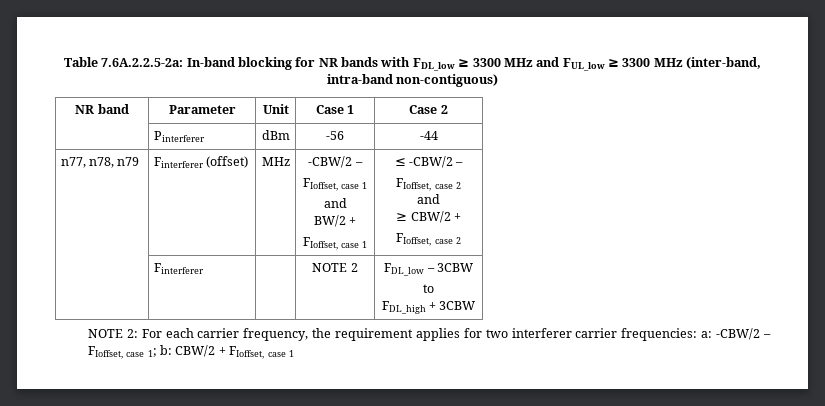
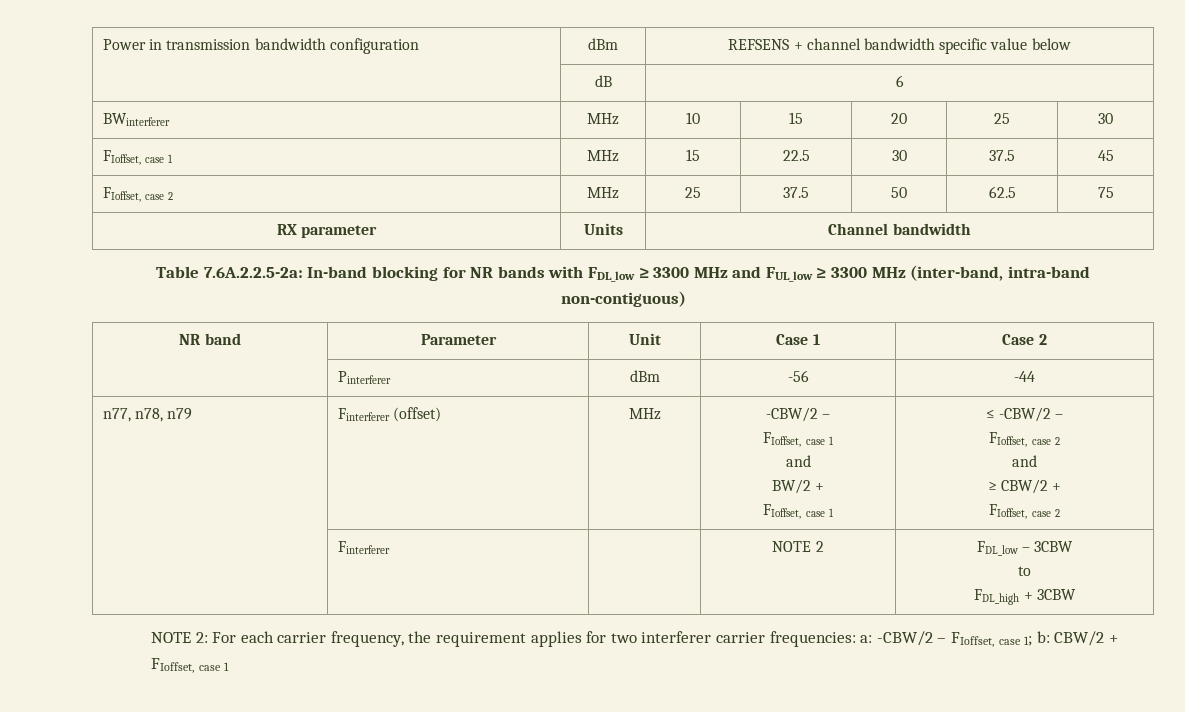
+ Power in transmission bandwidth configuration | dBm | REFSENS + channel bandwidth specific value below
+ | dB | 6
+ BWinterferer | MHz | 10 | 15 | 20 | 25 | 30
+ FIoffset, case 1 | MHz | 15 | 22.5 | 30 | 37.5 | 45
+ FIoffset, case 2 | MHz | 25 | 37.5 | 50 | 62.5 | 75
+ RX parameter | Units | Channel bandwidth

